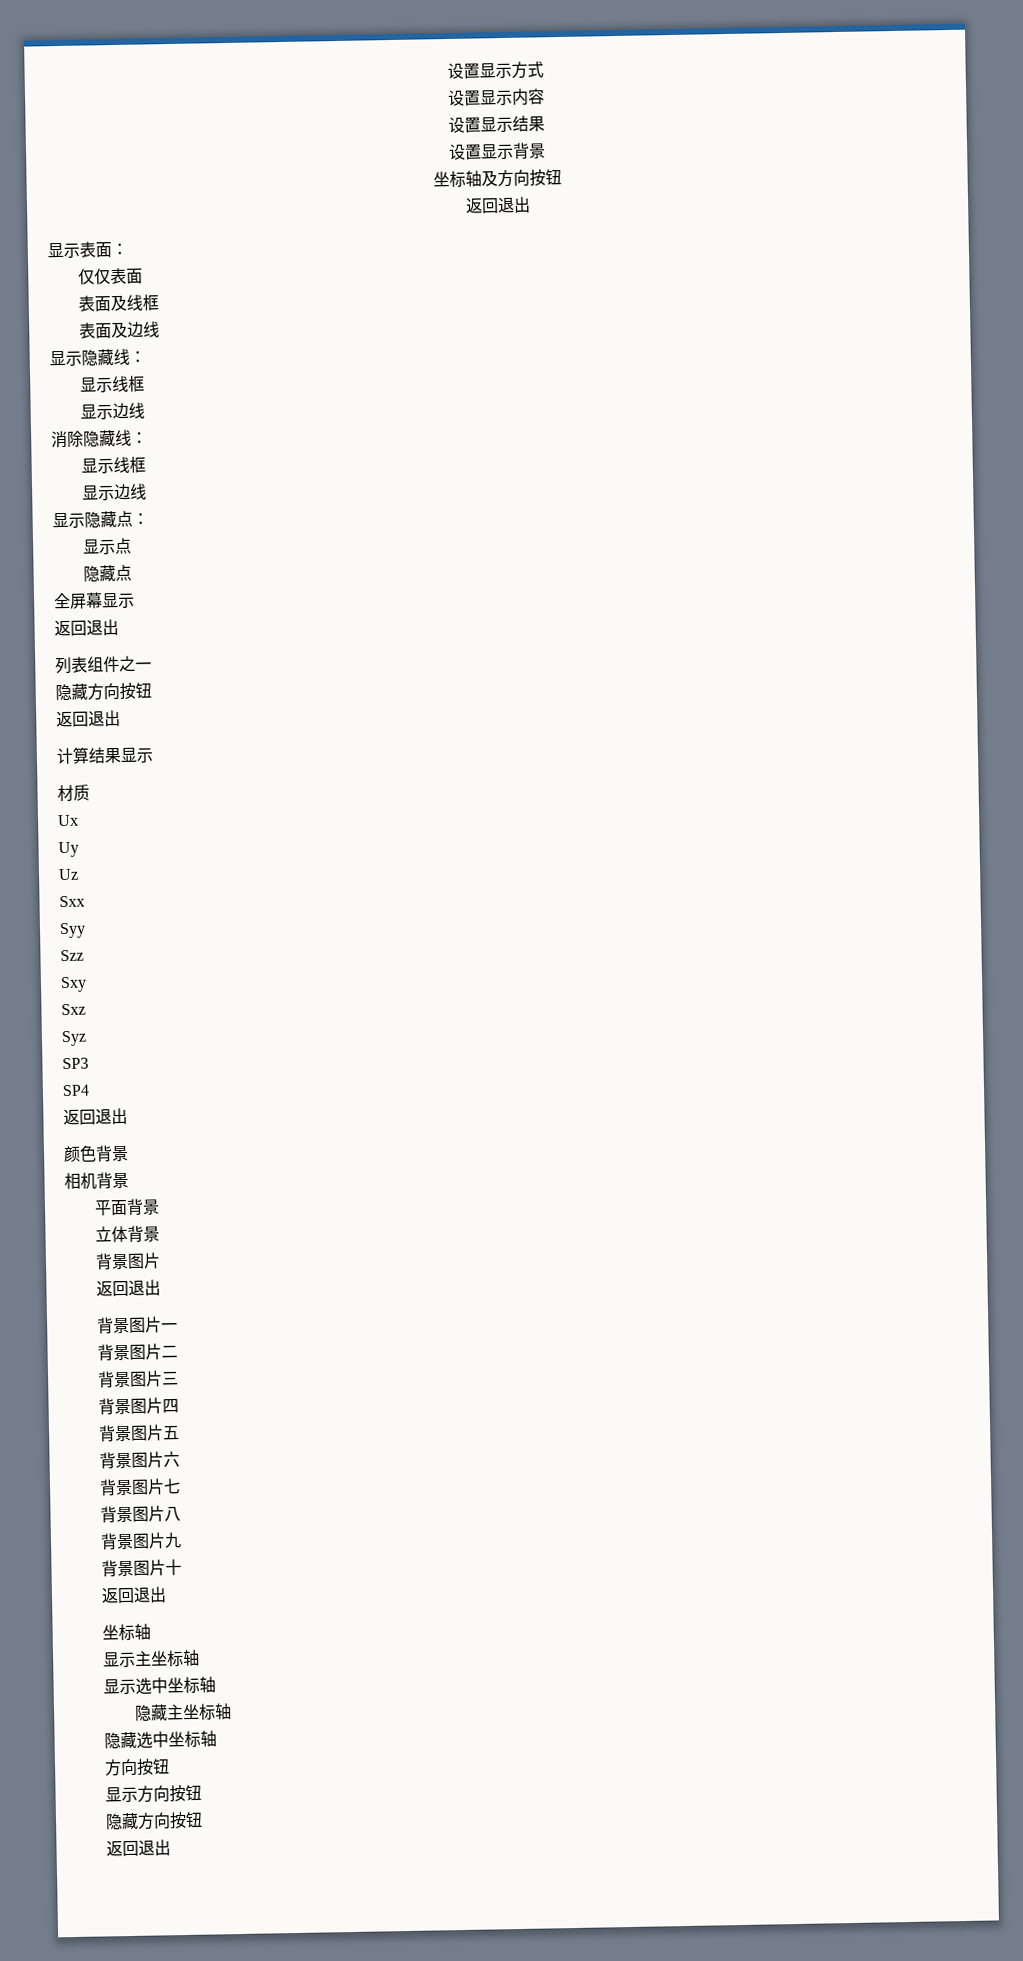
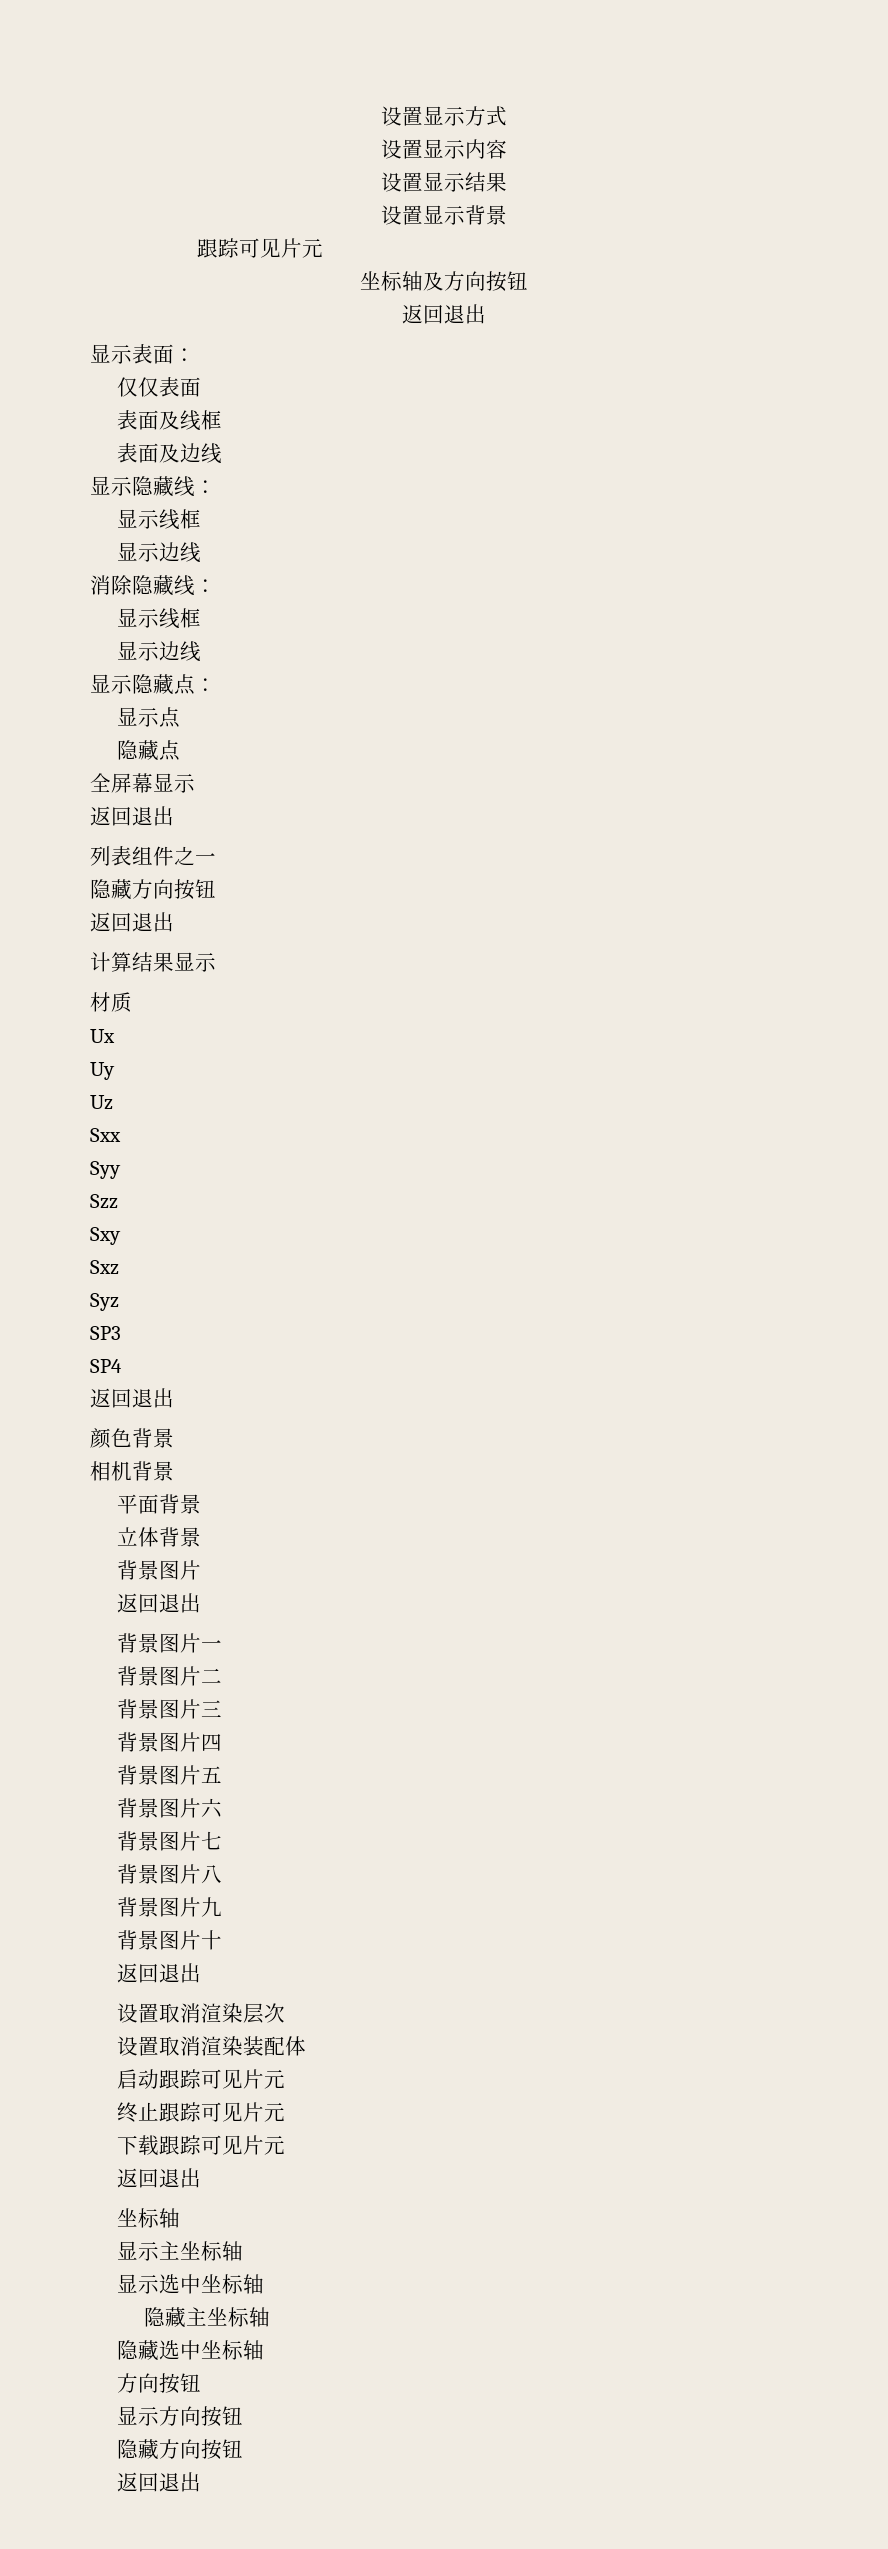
  设置显示背景
+ 跟踪可见片元
+ 设置取消渲染层次
+ 设置取消渲染装配体
+ 启动跟踪可见片元
+ 终止跟踪可见片元
+ 下载跟踪可见片元
+ 返回退出

